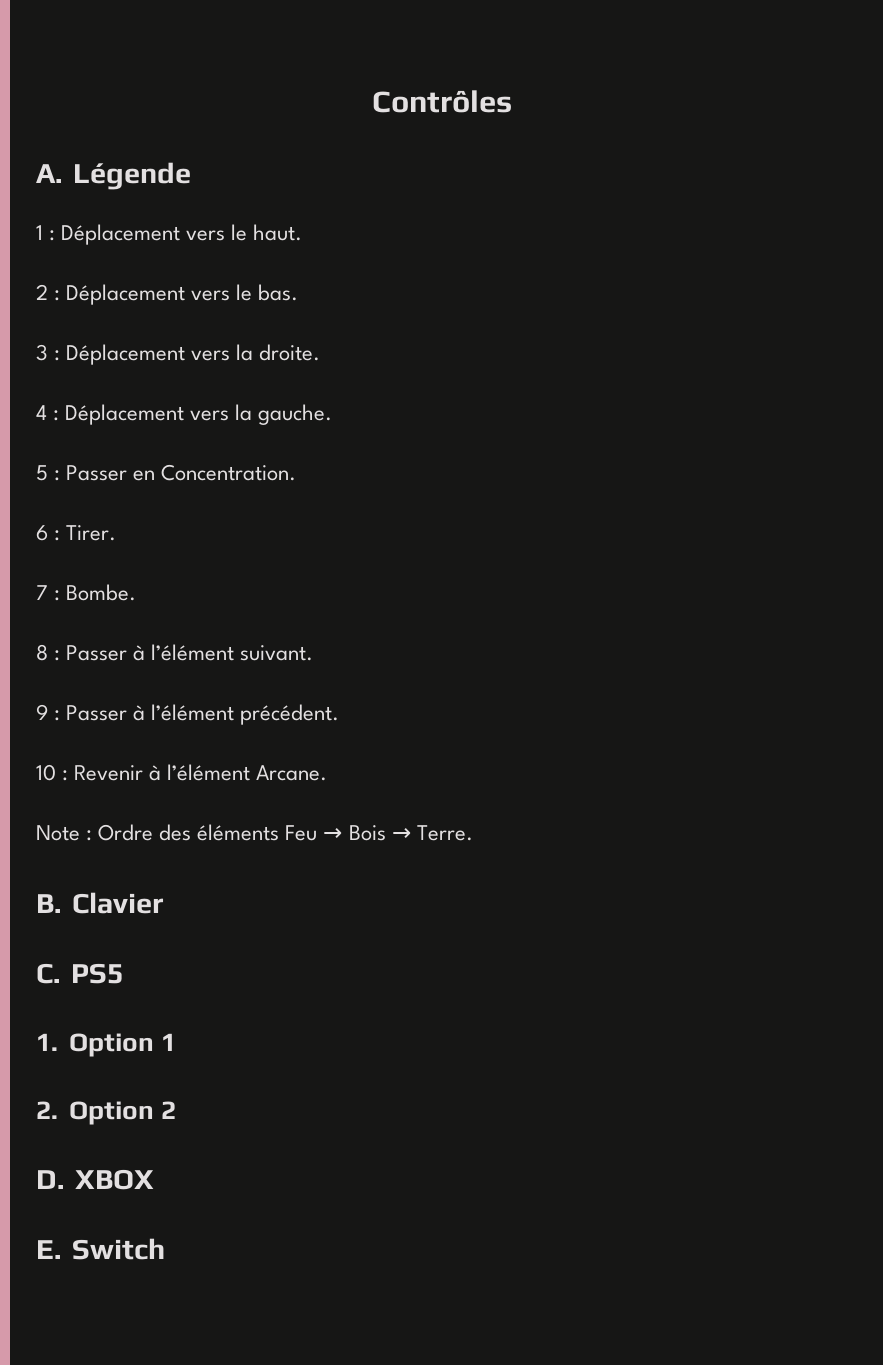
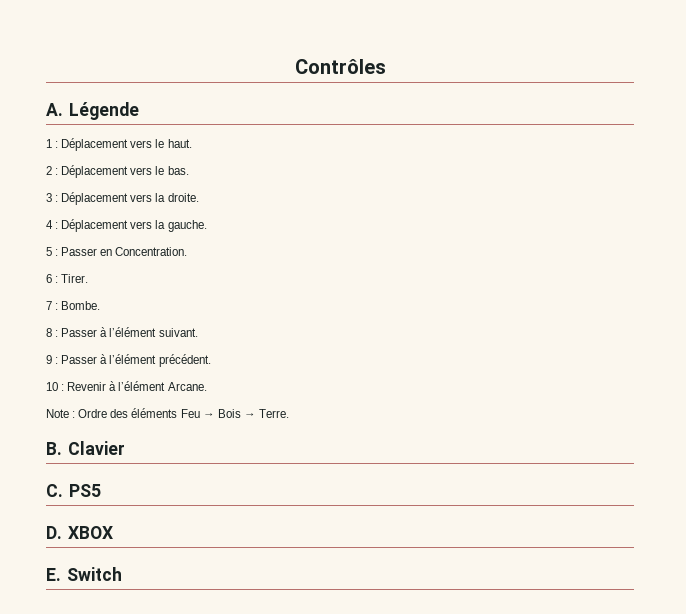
- 1. Option 1
- 2. Option 2

